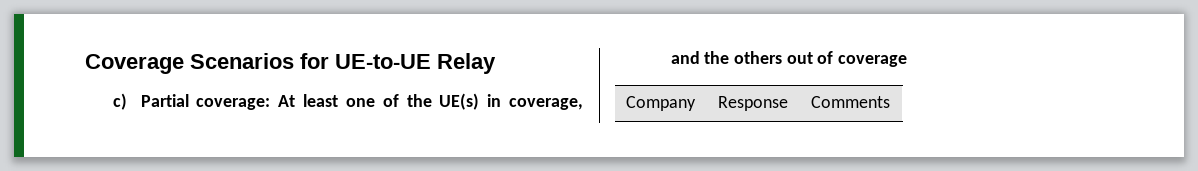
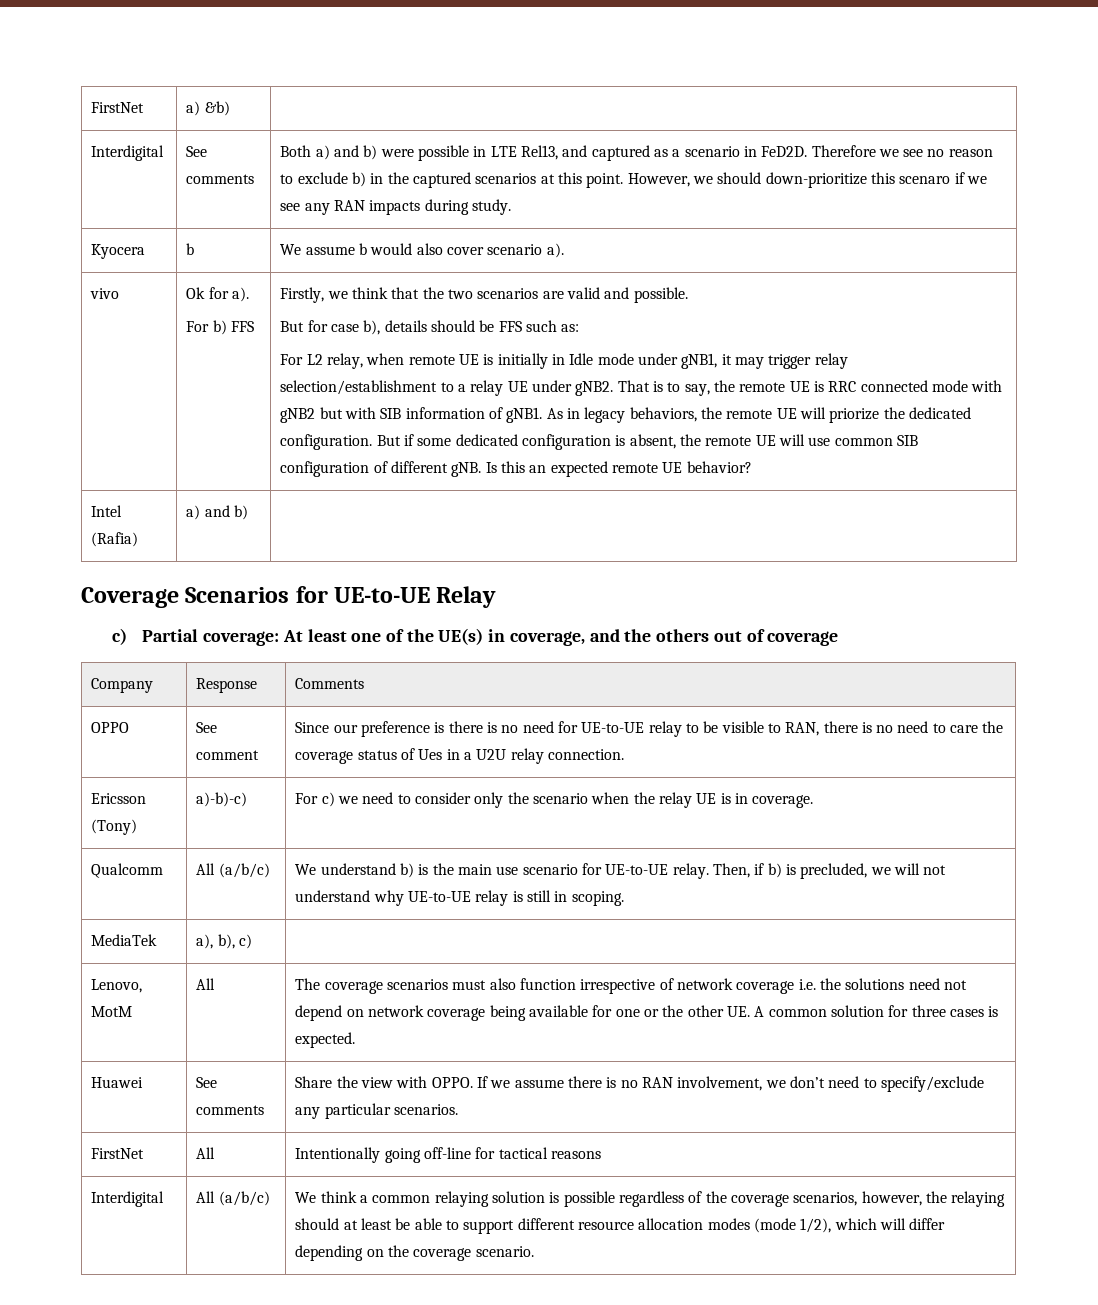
+ FirstNet | a) &b) |
+ Interdigital | See comments | Both a) and b) were possible in LTE Rel13, and captured as a scenario in FeD2D. Therefore we see no reason to exclude b) in the captured scenarios at this point. However, we should down-prioritize this scenaro if we see any RAN impacts during study.
+ Kyocera | b | We assume b would also cover scenario a).
+ vivo | Ok for a).
+ For b) FFS | Firstly, we think that the two scenarios are valid and possible.
+ But for case b), details should be FFS such as:
+ For L2 relay, when remote UE is initially in Idle mode under gNB1, it may trigger relay selection/establishment to a relay UE under gNB2. That is to say, the remote UE is RRC connected mode with gNB2 but with SIB information of gNB1. As in legacy behaviors, the remote UE will priorize the dedicated configuration. But if some dedicated configuration is absent, the remote UE will use common SIB configuration of different gNB. Is this an expected remote UE behavior?
+ Intel (Rafia) | a) and b) |
+ OPPO | See comment | Since our preference is there is no need for UE-to-UE relay to be visible to RAN, there is no need to care the coverage status of Ues in a U2U relay connection.
+ Ericsson (Tony) | a)-b)-c) | For c) we need to consider only the scenario when the relay UE is in coverage.
+ Qualcomm | All (a/b/c) | We understand b) is the main use scenario for UE-to-UE relay. Then, if b) is precluded, we will not understand why UE-to-UE relay is still in scoping.
+ MediaTek | a), b), c) |
+ Lenovo, MotM | All | The coverage scenarios must also function irrespective of network coverage i.e. the solutions need not depend on network coverage being available for one or the other UE. A common solution for three cases is expected.
+ Huawei | See comments | Share the view with OPPO. If we assume there is no RAN involvement, we don’t need to specify/exclude any particular scenarios.
+ FirstNet | All | Intentionally going off-line for tactical reasons
+ Interdigital | All (a/b/c) | We think a common relaying solution is possible regardless of the coverage scenarios, however, the relaying should at least be able to support different resource allocation modes (mode 1/2), which will differ depending on the coverage scenario.

